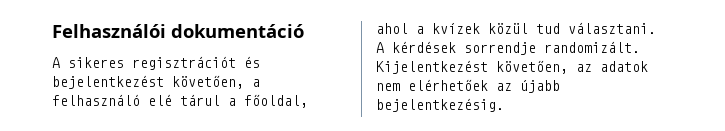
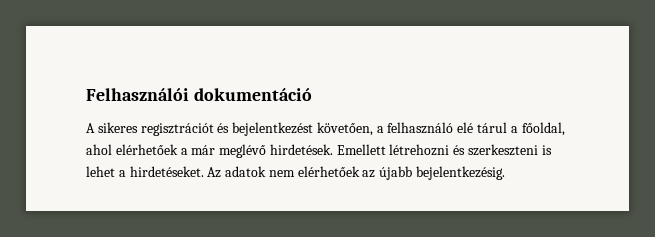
- A sikeres regisztrációt és bejelentkezést követően, a felhasználó elé tárul a főoldal, ahol a kvízek közül tud választani. A kérdések sorrendje randomizált. Kijelentkezést követően, az adatok nem elérhetőek az újabb bejelentkezésig.
+ A sikeres regisztrációt és bejelentkezést követően, a felhasználó elé tárul a főoldal, ahol elérhetőek a már meglévő hirdetések. Emellett létrehozni és szerkeszteni is lehet a hirdetéseket. Az adatok nem elérhetőek az újabb bejelentkezésig.

